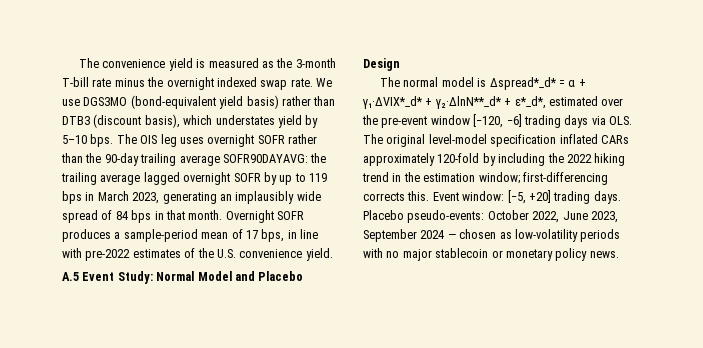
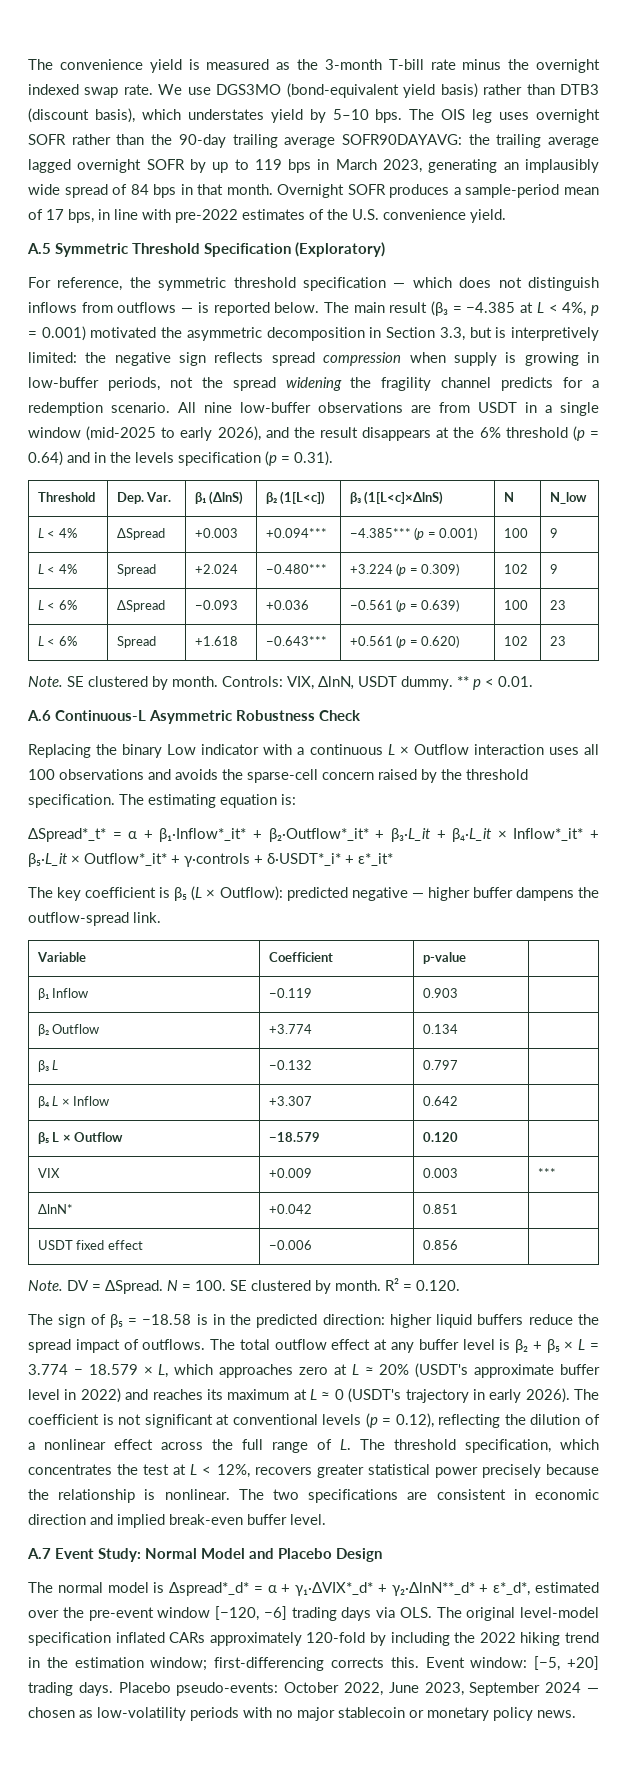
- A.5 Event Study: Normal Model and Placebo Design
+ A.5 Symmetric Threshold Specification (Exploratory)
+ For reference, the symmetric threshold specification — which does not distinguish inflows from outflows — is reported below. The main result (β₃ = −4.385 at L < 4%, p = 0.001) motivated the asymmetric decomposition in Section 3.3, but is interpretively limited: the negative sign reflects spread compression when supply is growing in low-buffer periods, not the spread widening the fragility channel predicts for a redemption scenario. All nine low-buffer observations are from USDT in a single window (mid-2025 to early 2026), and the result disappears at the 6% threshold (p = 0.64) and in the levels specification (p = 0.31).
+ Threshold | Dep. Var. | β₁ (ΔlnS) | β₂ (1[L<c]) | β₃ (1[L<c]×ΔlnS) | N | N_low
+ L < 4% | ΔSpread | +0.003 | +0.094*** | −4.385*** (p = 0.001) | 100 | 9
+ L < 4% | Spread | +2.024 | −0.480*** | +3.224 (p = 0.309) | 102 | 9
+ L < 6% | ΔSpread | −0.093 | +0.036 | −0.561 (p = 0.639) | 100 | 23
+ L < 6% | Spread | +1.618 | −0.643*** | +0.561 (p = 0.620) | 102 | 23
+ Note. SE clustered by month. Controls: VIX, ΔlnN, USDT dummy. ** p < 0.01.
+ A.6 Continuous-L Asymmetric Robustness Check
+ Replacing the binary Low indicator with a continuous L × Outflow interaction uses all 100 observations and avoids the sparse-cell concern raised by the threshold specification. The estimating equation is:
+ ΔSpread*_t* = α + β₁·Inflow*_it* + β₂·Outflow*_it* + β₃·L_it + β₄·L_it × Inflow*_it* + β₅·L_it × Outflow*_it* + γ·controls + δ·USDT*_i* + ε*_it*
+ The key coefficient is β₅ (L × Outflow): predicted negative — higher buffer dampens the outflow-spread link.
+ Variable | Coefficient | p-value |
+ β₁ Inflow | −0.119 | 0.903 |
+ β₂ Outflow | +3.774 | 0.134 |
+ β₃ L | −0.132 | 0.797 |
+ β₄ L × Inflow | +3.307 | 0.642 |
+ β₅ L × Outflow | −18.579 | 0.120 |
+ VIX | +0.009 | 0.003 | ***
+ ΔlnN* | +0.042 | 0.851 |
+ USDT fixed effect | −0.006 | 0.856 |
+ Note. DV = ΔSpread. N = 100. SE clustered by month. R² = 0.120.
+ The sign of β₅ = −18.58 is in the predicted direction: higher liquid buffers reduce the spread impact of outflows. The total outflow effect at any buffer level is β₂ + β₅ × L = 3.774 − 18.579 × L, which approaches zero at L ≈ 20% (USDT's approximate buffer level in 2022) and reaches its maximum at L ≈ 0 (USDT's trajectory in early 2026). The coefficient is not significant at conventional levels (p = 0.12), reflecting the dilution of a nonlinear effect across the full range of L. The threshold specification, which concentrates the test at L < 12%, recovers greater statistical power precisely because the relationship is nonlinear. The two specifications are consistent in economic direction and implied break-even buffer level.
+ A.7 Event Study: Normal Model and Placebo Design

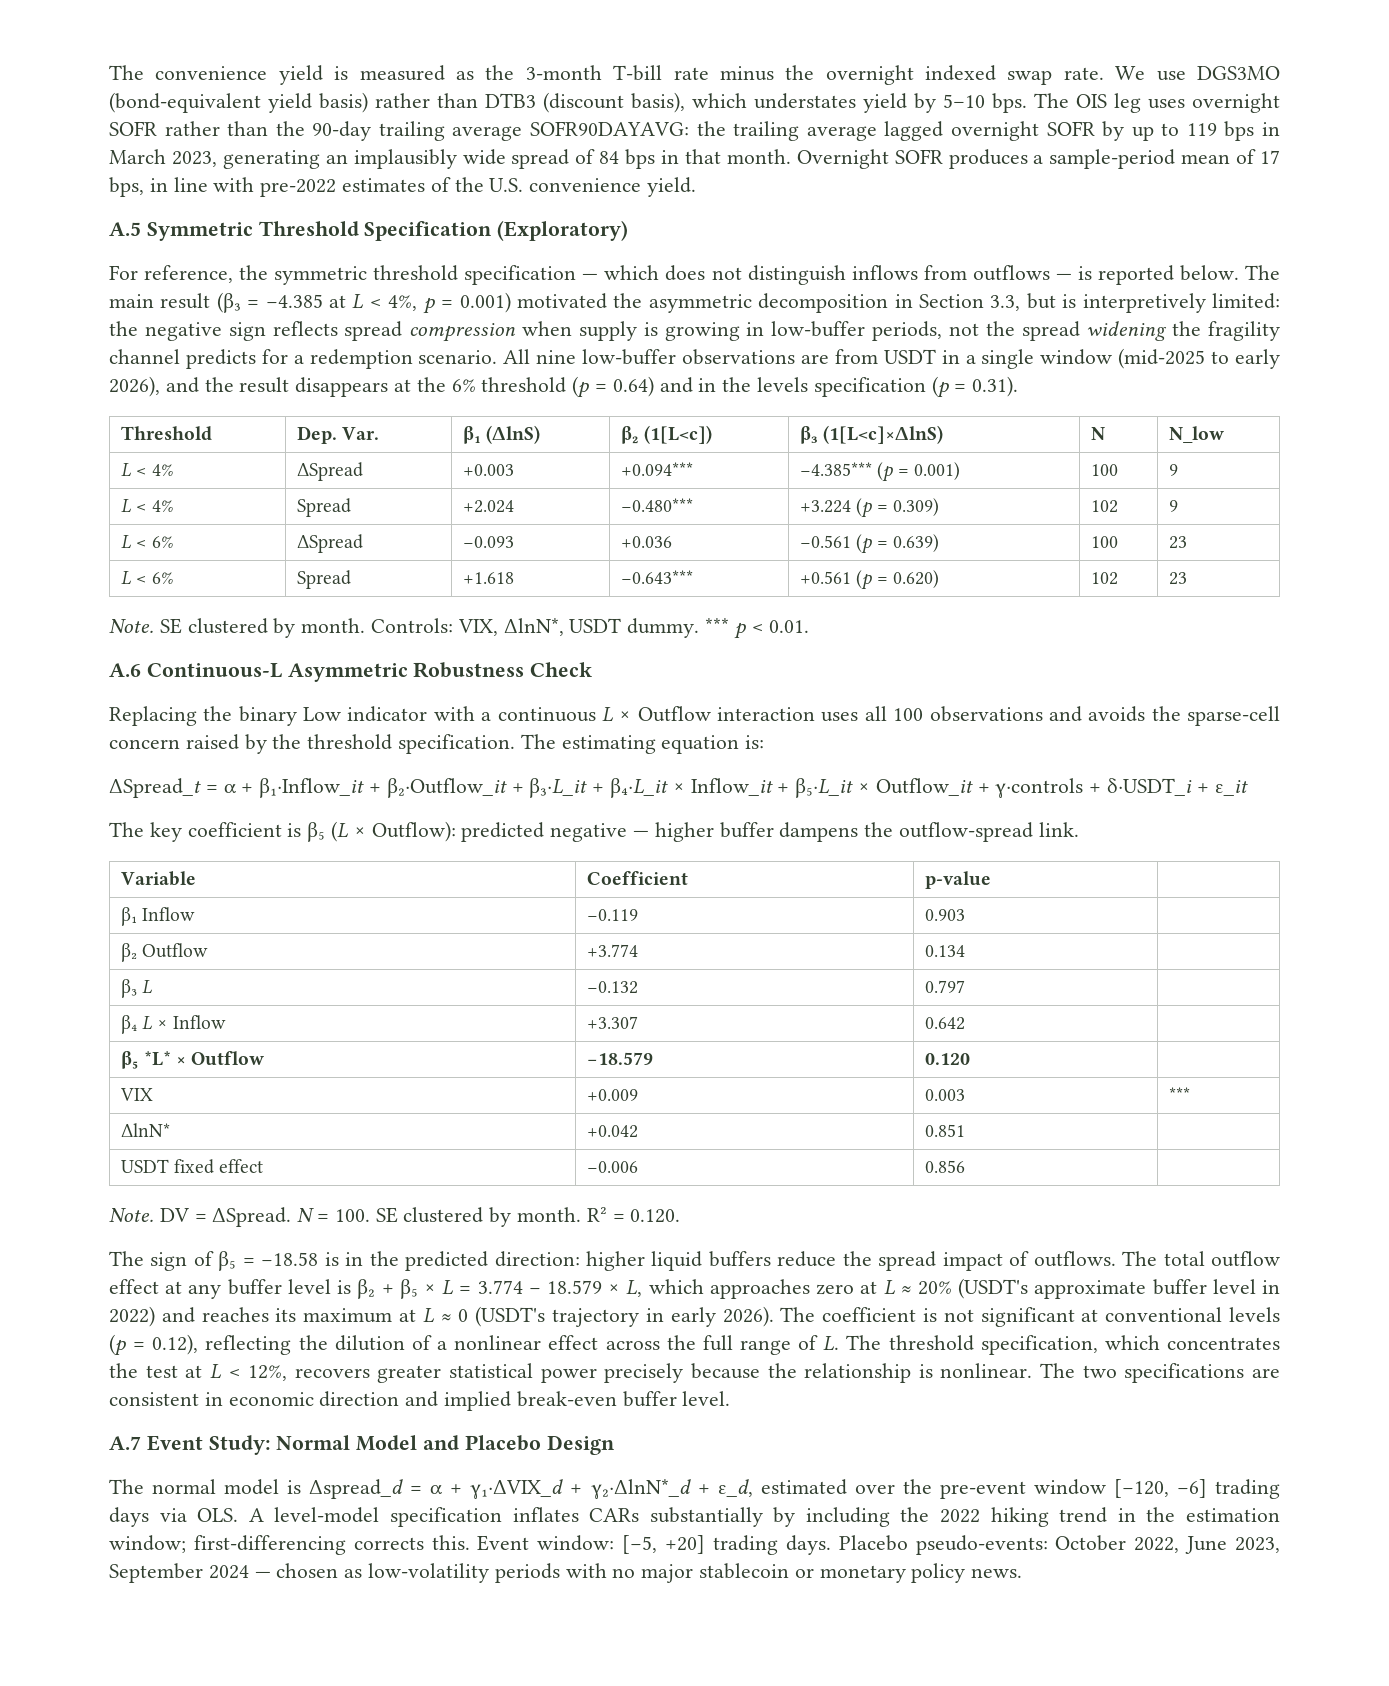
- Controls: VIX, ΔlnN, USDT dummy.
+ Controls: VIX, ΔlnN*, USDT dummy.
- ** p < 0.01.
+ *** p < 0.01.
- ΔSpread*_t* = α + β₁·Inflow*_it* + β₂·Outflow*_it* + β₃·L_it + β₄·L_it × Inflow*_it* + β₅·L_it × Outflow*_it* + γ·controls + δ·USDT*_i* + ε*_it*
+ ΔSpread_t = α + β₁·Inflow_it + β₂·Outflow_it + β₃·L_it + β₄·L_it × Inflow_it + β₅·L_it × Outflow_it + γ·controls + δ·USDT_i + ε_it
- β₅ L × Outflow | −18.579 | 0.120 |
+ β₅ *L* × Outflow | −18.579 | 0.120 |
- The normal model is Δspread*_d* = α + γ₁·ΔVIX*_d* + γ₂·ΔlnN**_d* + ε*_d*, estimated over the pre-event window [−120, −6] trading days via OLS. The original level-model specification inflated CARs approximately 120-fold by including the 2022 hiking trend in the estimation window; first-differencing corrects this.
+ The normal model is Δspread_d = α + γ₁·ΔVIX_d + γ₂·ΔlnN*_d + ε_d, estimated over the pre-event window [−120, −6] trading days via OLS. A level-model specification inflates CARs substantially by including the 2022 hiking trend in the estimation window; first-differencing corrects this.

